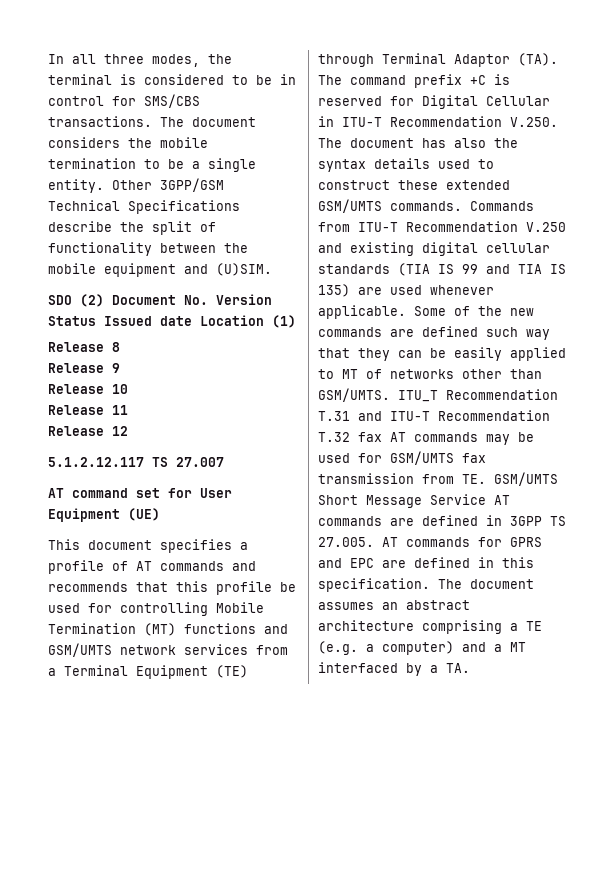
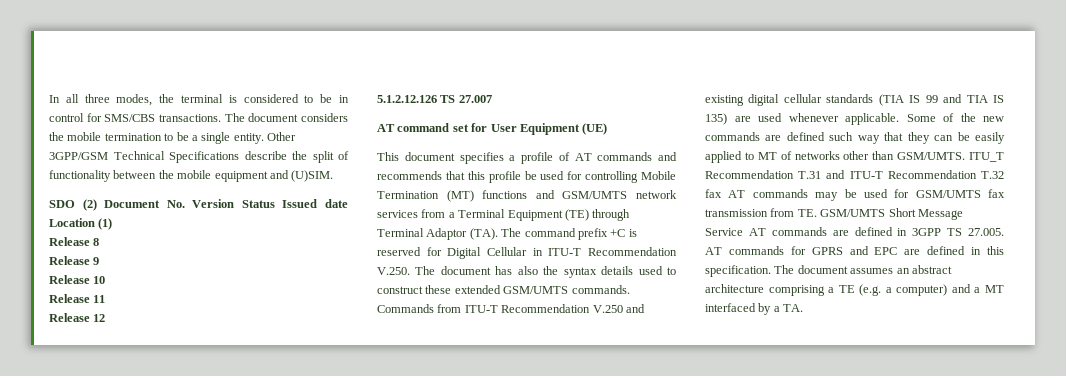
- 5.1.2.12.117 TS 27.007
+ 5.1.2.12.126 TS 27.007

